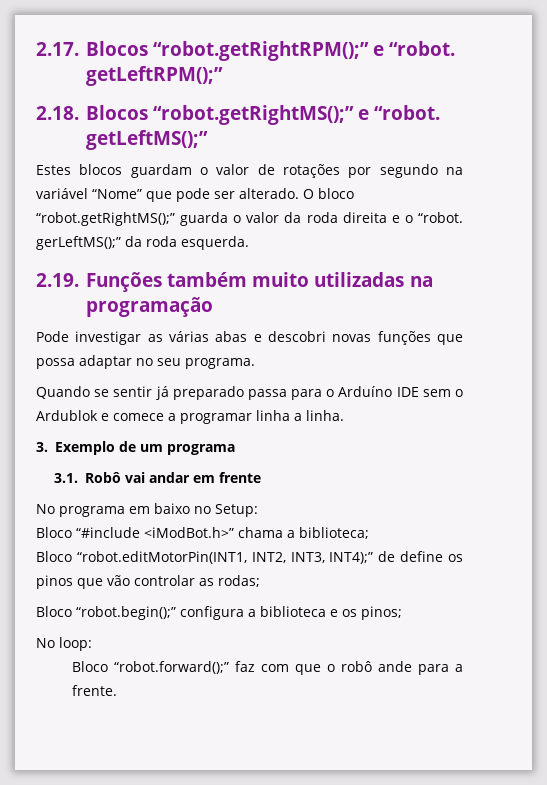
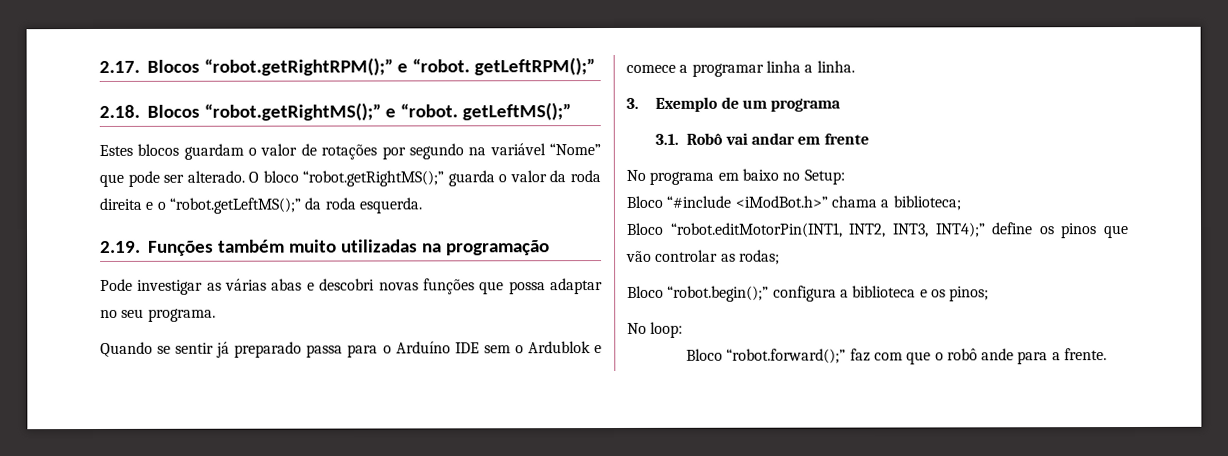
- O bloco “robot.getRightMS();” guarda o valor da roda direita e o “robot. gerLeftMS();” da roda esquerda.
+ O bloco “robot.getRightMS();” guarda o valor da roda direita e o “robot.getLeftMS();” da roda esquerda.
- Bloco “robot.editMotorPin(INT1, INT2, INT3, INT4);” de define os pinos que vão controlar as rodas;
+ Bloco “robot.editMotorPin(INT1, INT2, INT3, INT4);” define os pinos que vão controlar as rodas;

